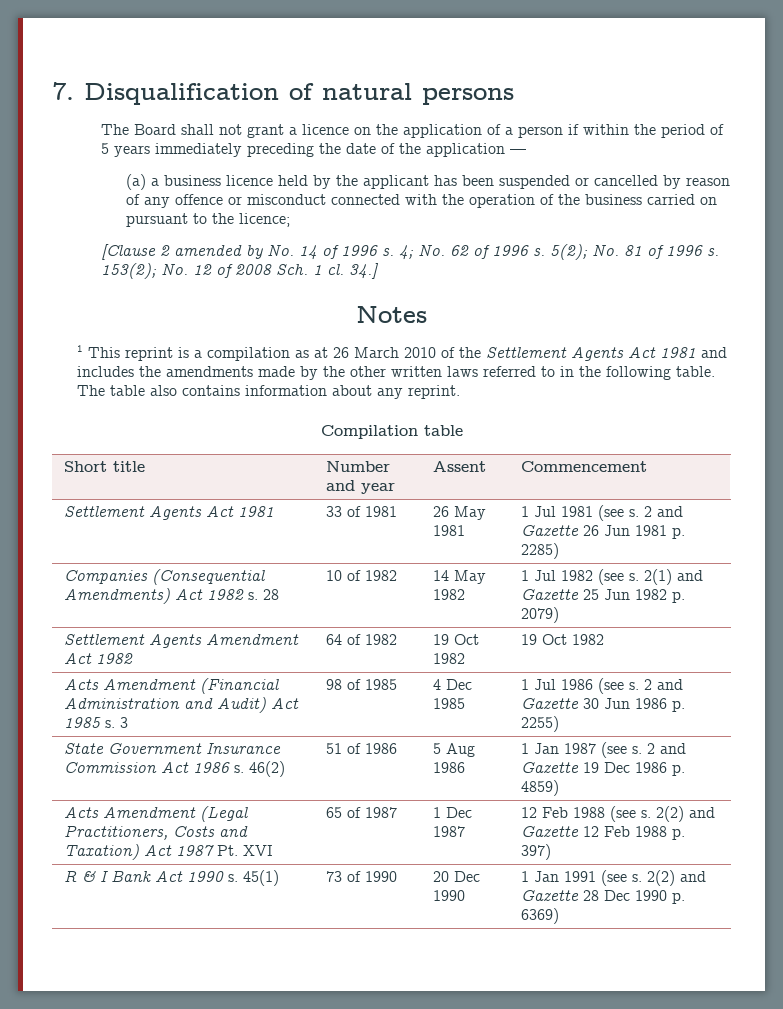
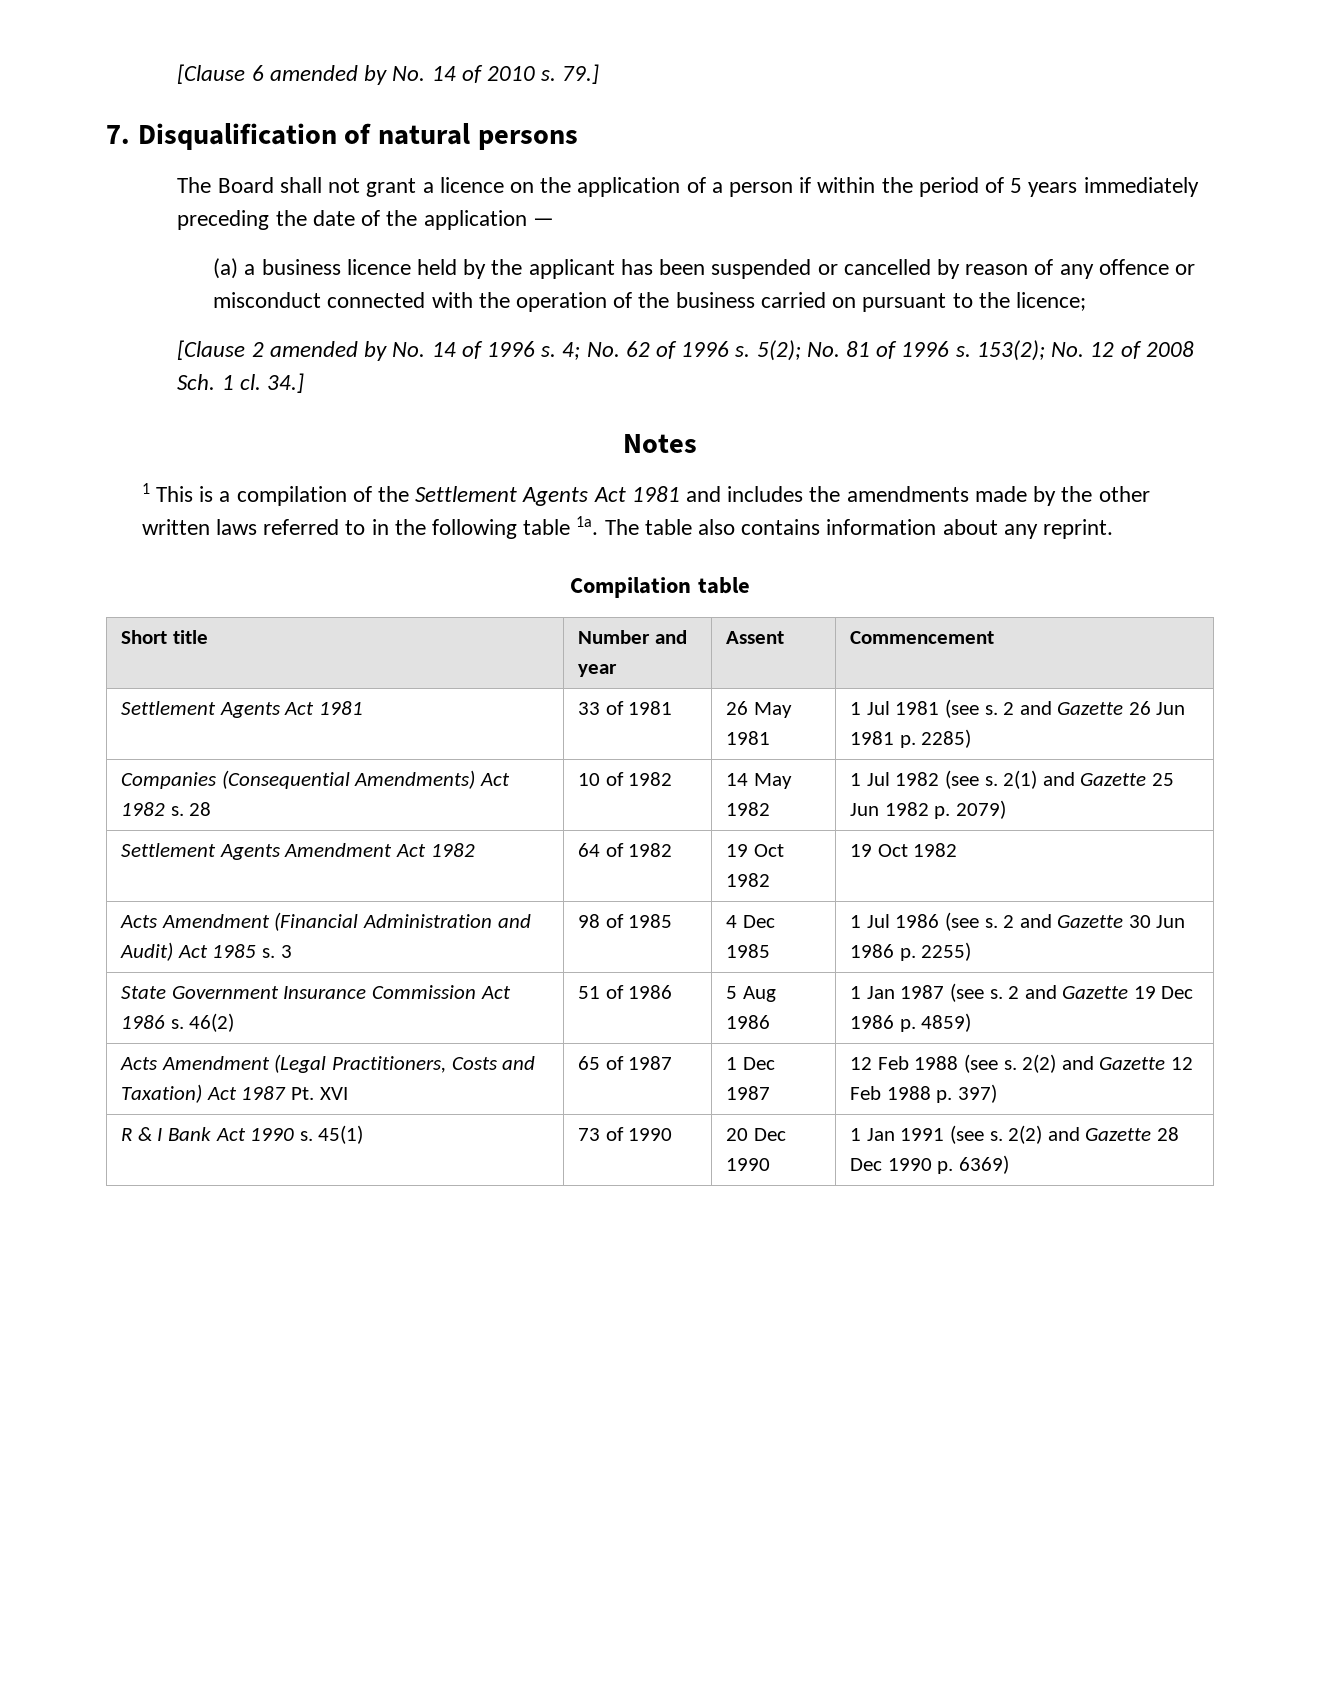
+ [Clause 6 amended by No. 14 of 2010 s. 79.]
- 1 This reprint is a compilation as at 26 March 2010 of the Settlement Agents Act 1981 and includes the amendments made by the other written laws referred to in the following table.
+ 1 This is a compilation of the Settlement Agents Act 1981 and includes the amendments made by the other written laws referred to in the following table 1a.

